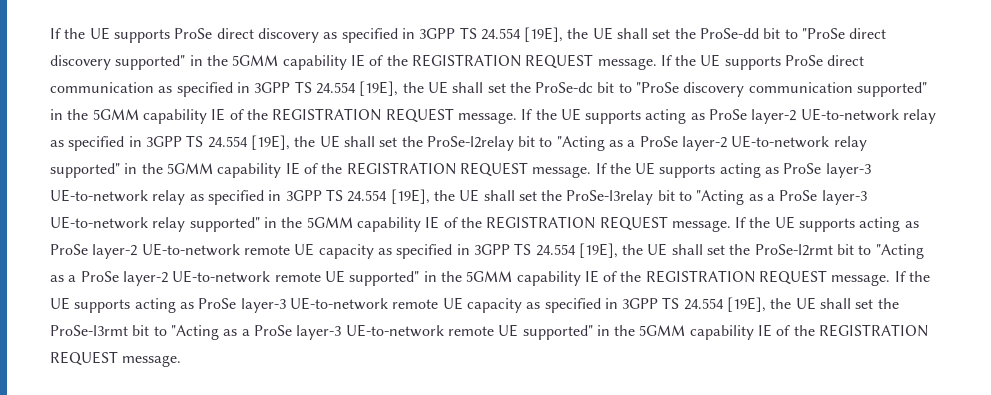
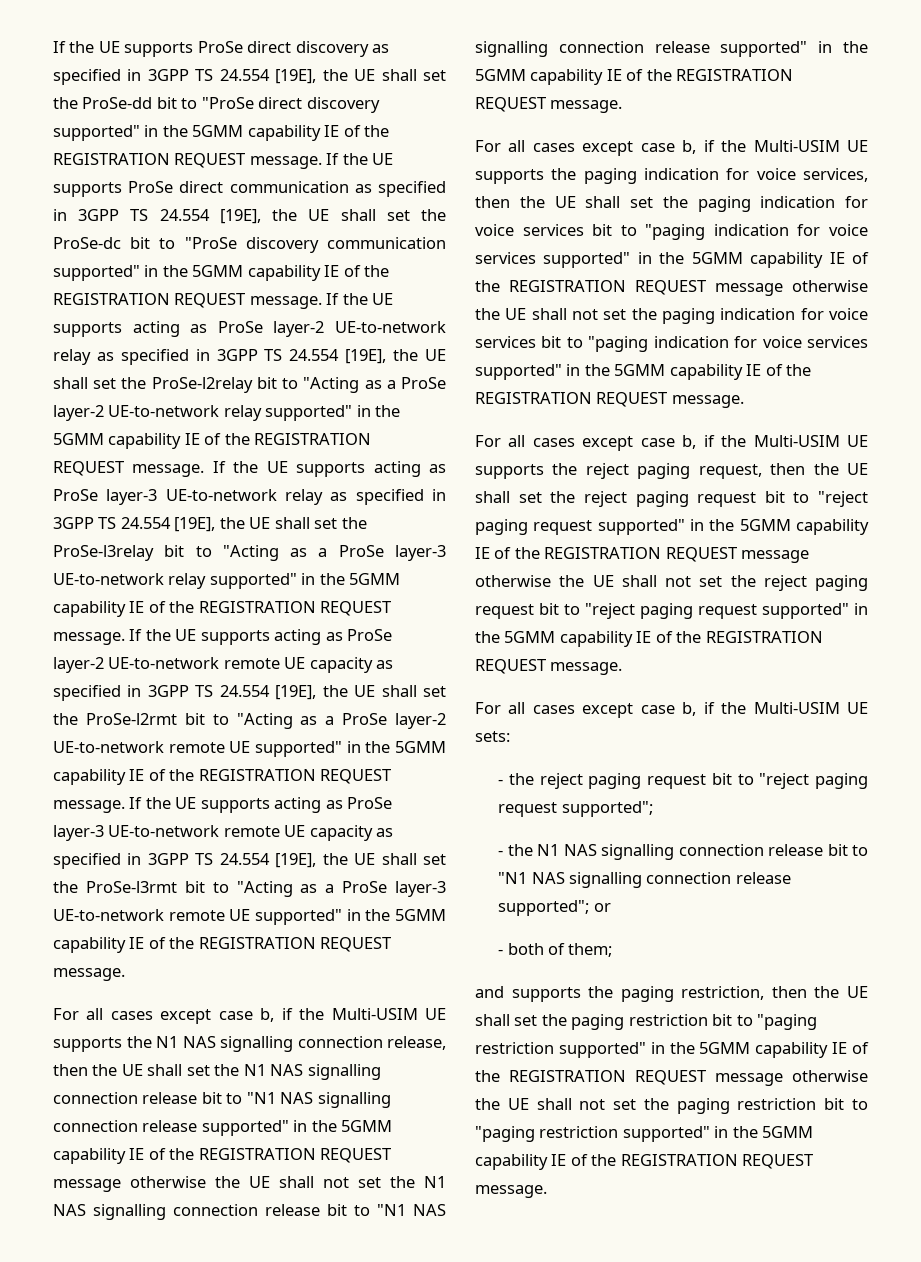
+ For all cases except case b, if the Multi-USIM UE supports the N1 NAS signalling connection release, then the UE shall set the N1 NAS signalling connection release bit to "N1 NAS signalling connection release supported" in the 5GMM capability IE of the REGISTRATION REQUEST message otherwise the UE shall not set the N1 NAS signalling connection release bit to "N1 NAS signalling connection release supported" in the 5GMM capability IE of the REGISTRATION REQUEST message.
+ For all cases except case b, if the Multi-USIM UE supports the paging indication for voice services, then the UE shall set the paging indication for voice services bit to "paging indication for voice services supported" in the 5GMM capability IE of the REGISTRATION REQUEST message otherwise the UE shall not set the paging indication for voice services bit to "paging indication for voice services supported" in the 5GMM capability IE of the REGISTRATION REQUEST message.
+ For all cases except case b, if the Multi-USIM UE supports the reject paging request, then the UE shall set the reject paging request bit to "reject paging request supported" in the 5GMM capability IE of the REGISTRATION REQUEST message otherwise the UE shall not set the reject paging request bit to "reject paging request supported" in the 5GMM capability IE of the REGISTRATION REQUEST message.
+ For all cases except case b, if the Multi-USIM UE sets:
+ - the reject paging request bit to "reject paging request supported";
+ - the N1 NAS signalling connection release bit to "N1 NAS signalling connection release supported"; or
+ - both of them;
+ and supports the paging restriction, then the UE shall set the paging restriction bit to "paging restriction supported" in the 5GMM capability IE of the REGISTRATION REQUEST message otherwise the UE shall not set the paging restriction bit to "paging restriction supported" in the 5GMM capability IE of the REGISTRATION REQUEST message.

